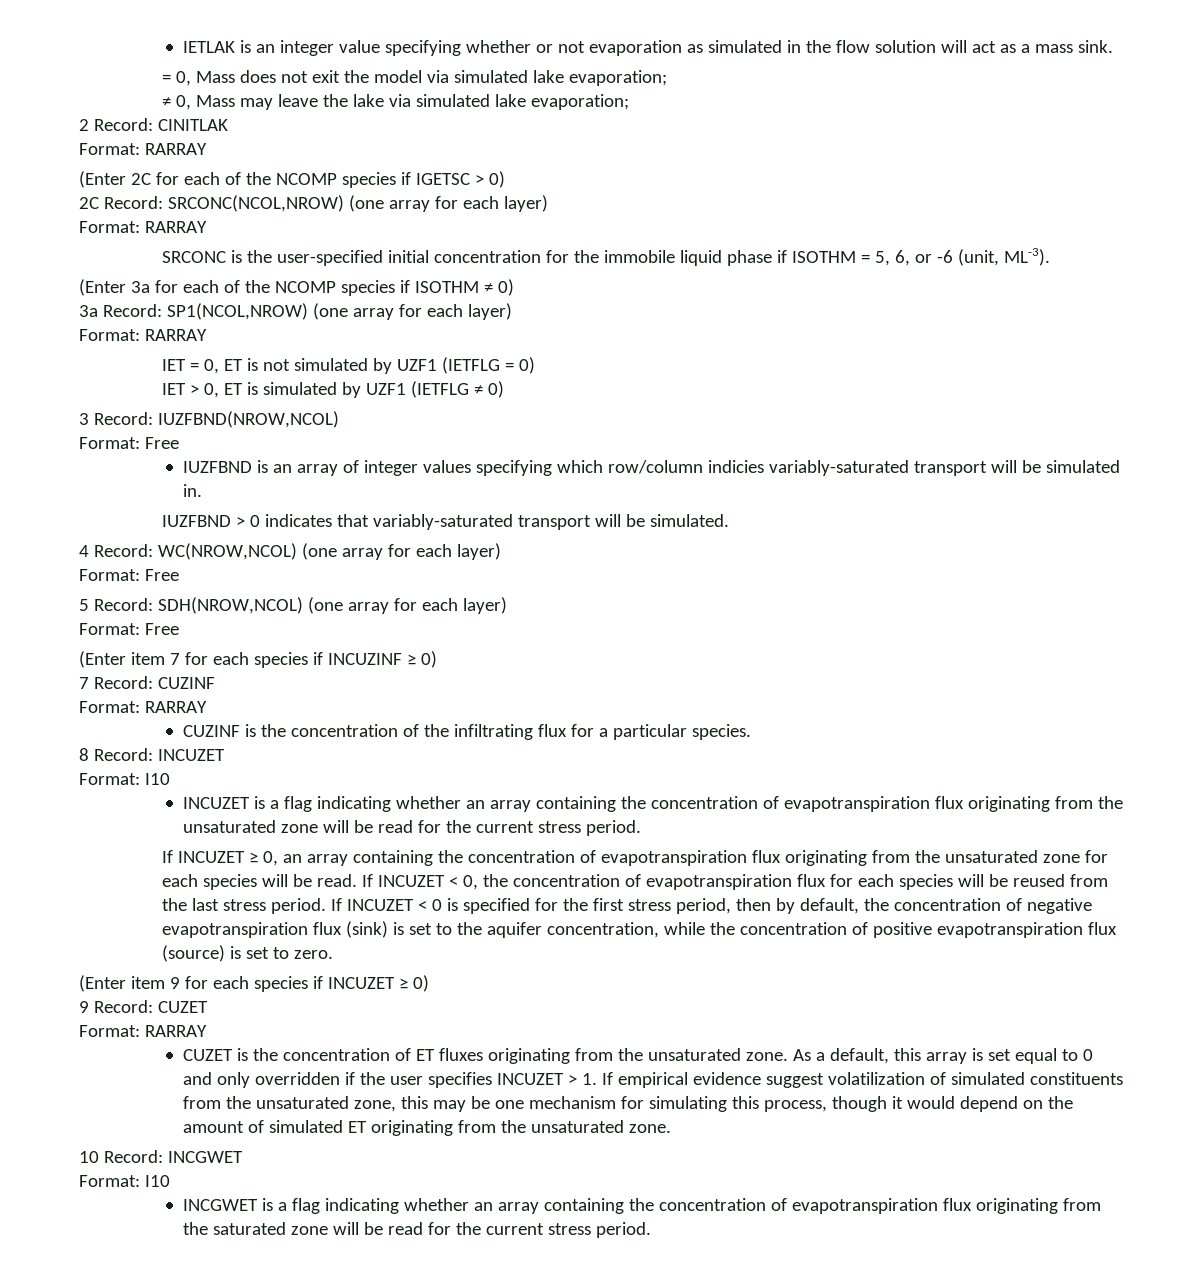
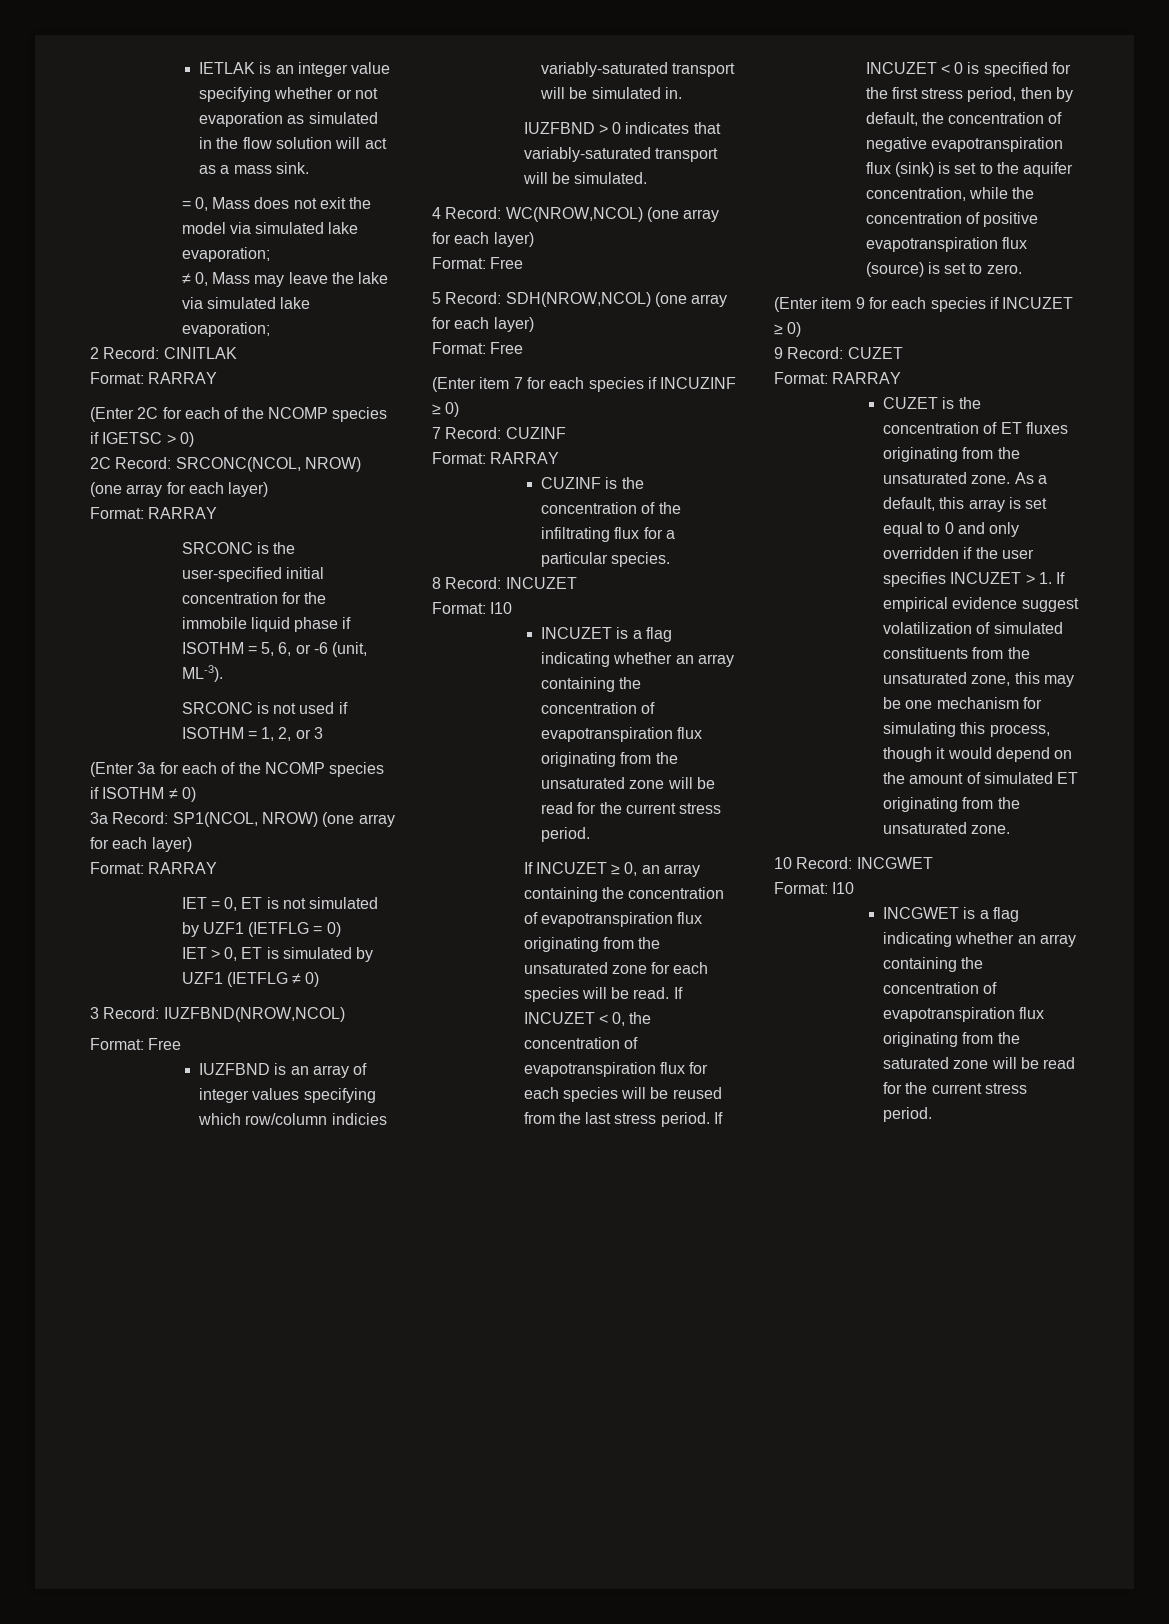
- 2C Record: SRCONC(NCOL,NROW) (one array for each layer)
+ 2C Record: SRCONC(NCOL, NROW) (one array for each layer)
+ SRCONC is not used if ISOTHM = 1, 2, or 3
- 3a Record: SP1(NCOL,NROW) (one array for each layer)
+ 3a Record: SP1(NCOL, NROW) (one array for each layer)

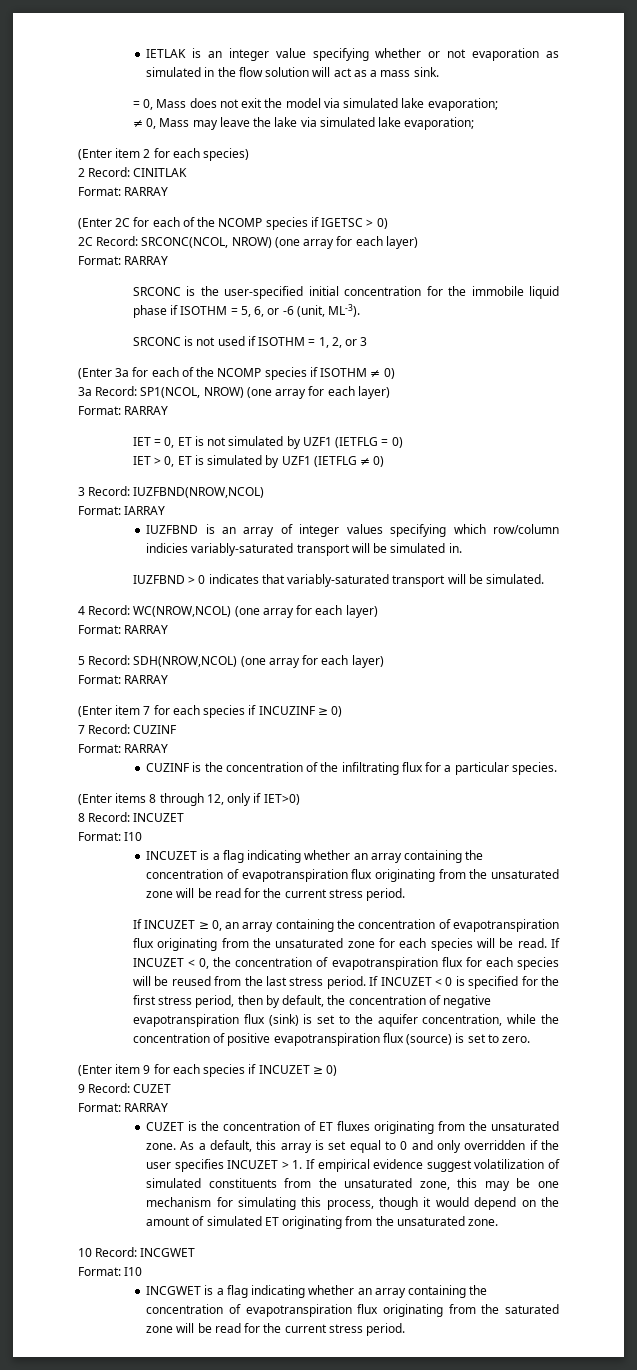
+ (Enter item 2 for each species)
  3 Record: IUZFBND(NROW,NCOL)
- Format: Free
+ Format: IARRAY
  4 Record: WC(NROW,NCOL) (one array for each layer)
- Format: Free
+ Format: RARRAY
  5 Record: SDH(NROW,NCOL) (one array for each layer)
- Format: Free
+ Format: RARRAY
+ (Enter items 8 through 12, only if IET>0)

